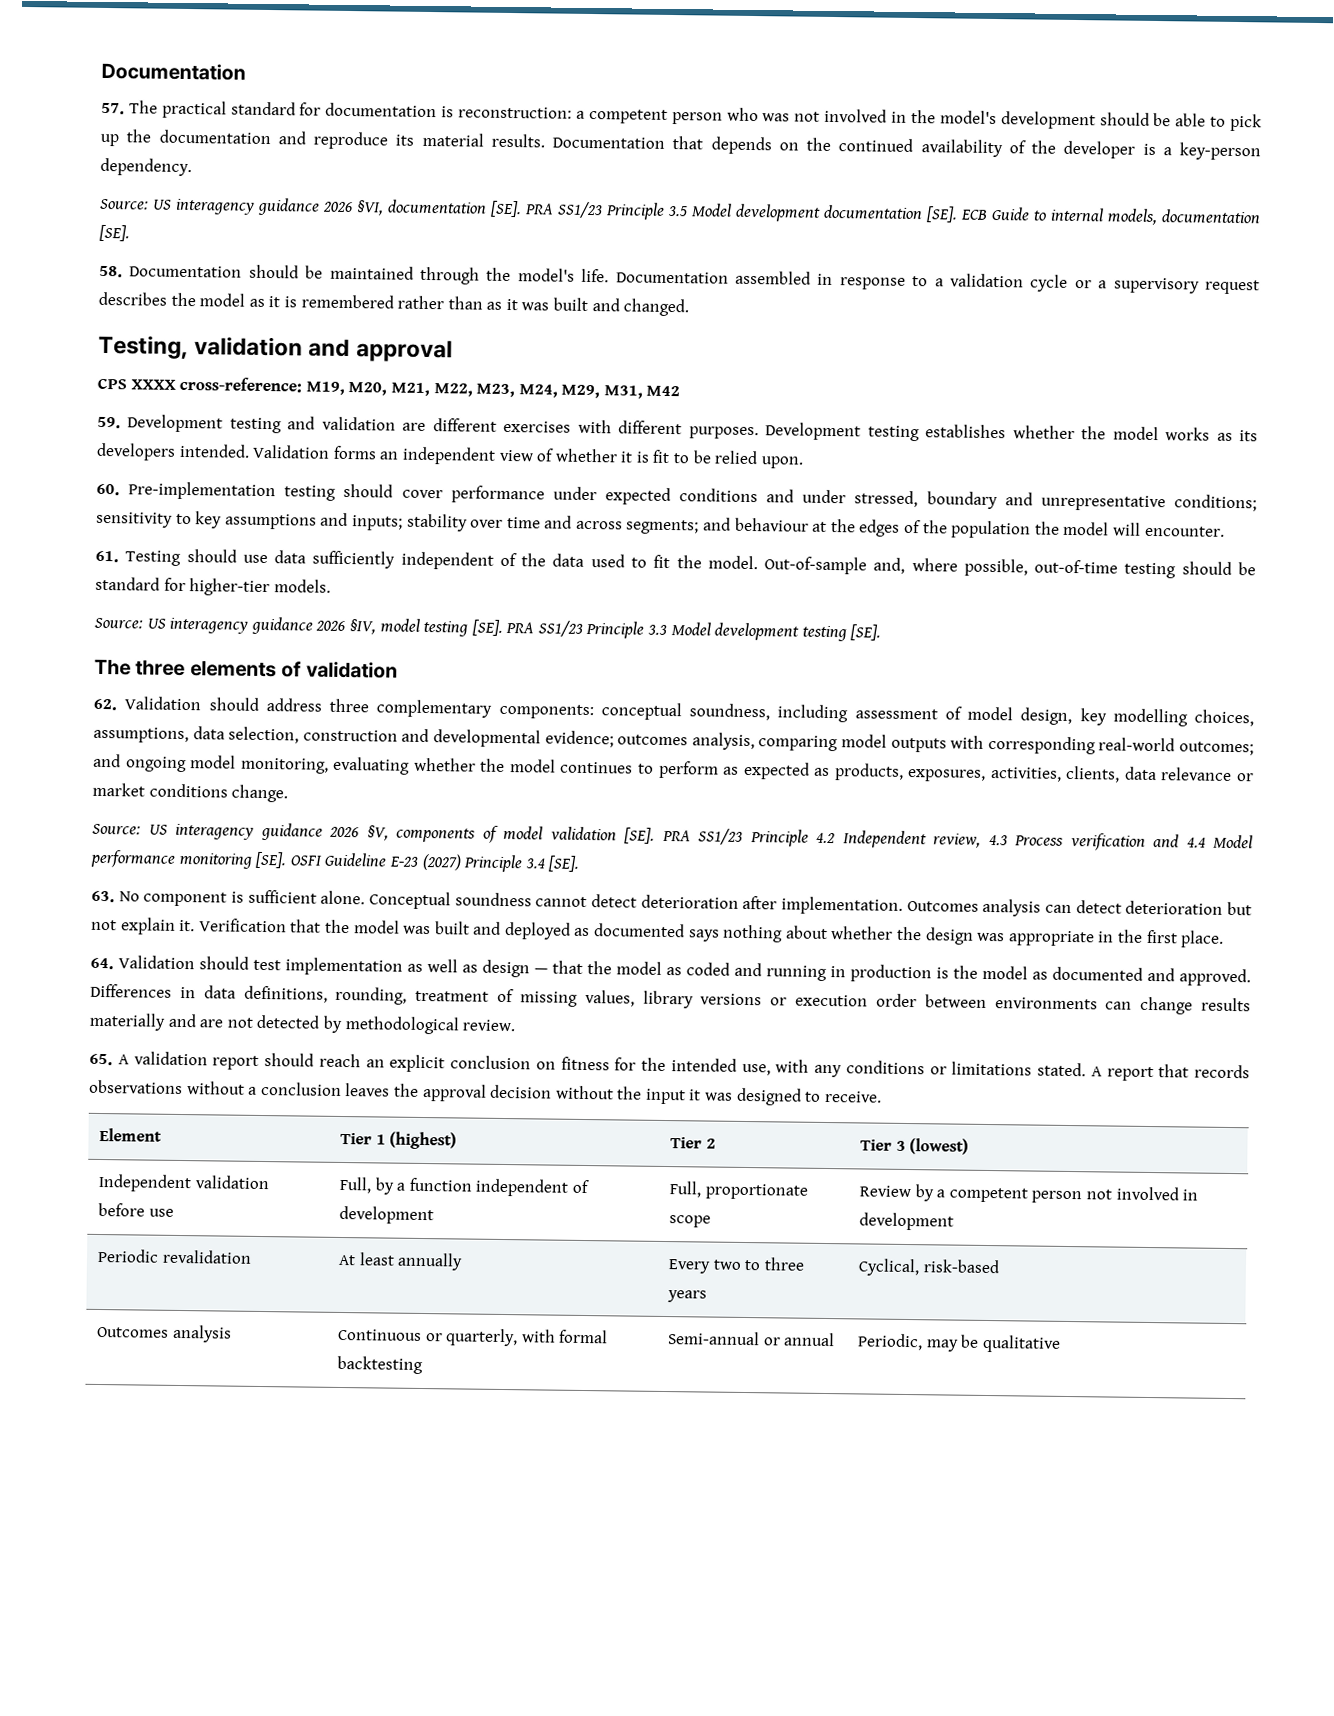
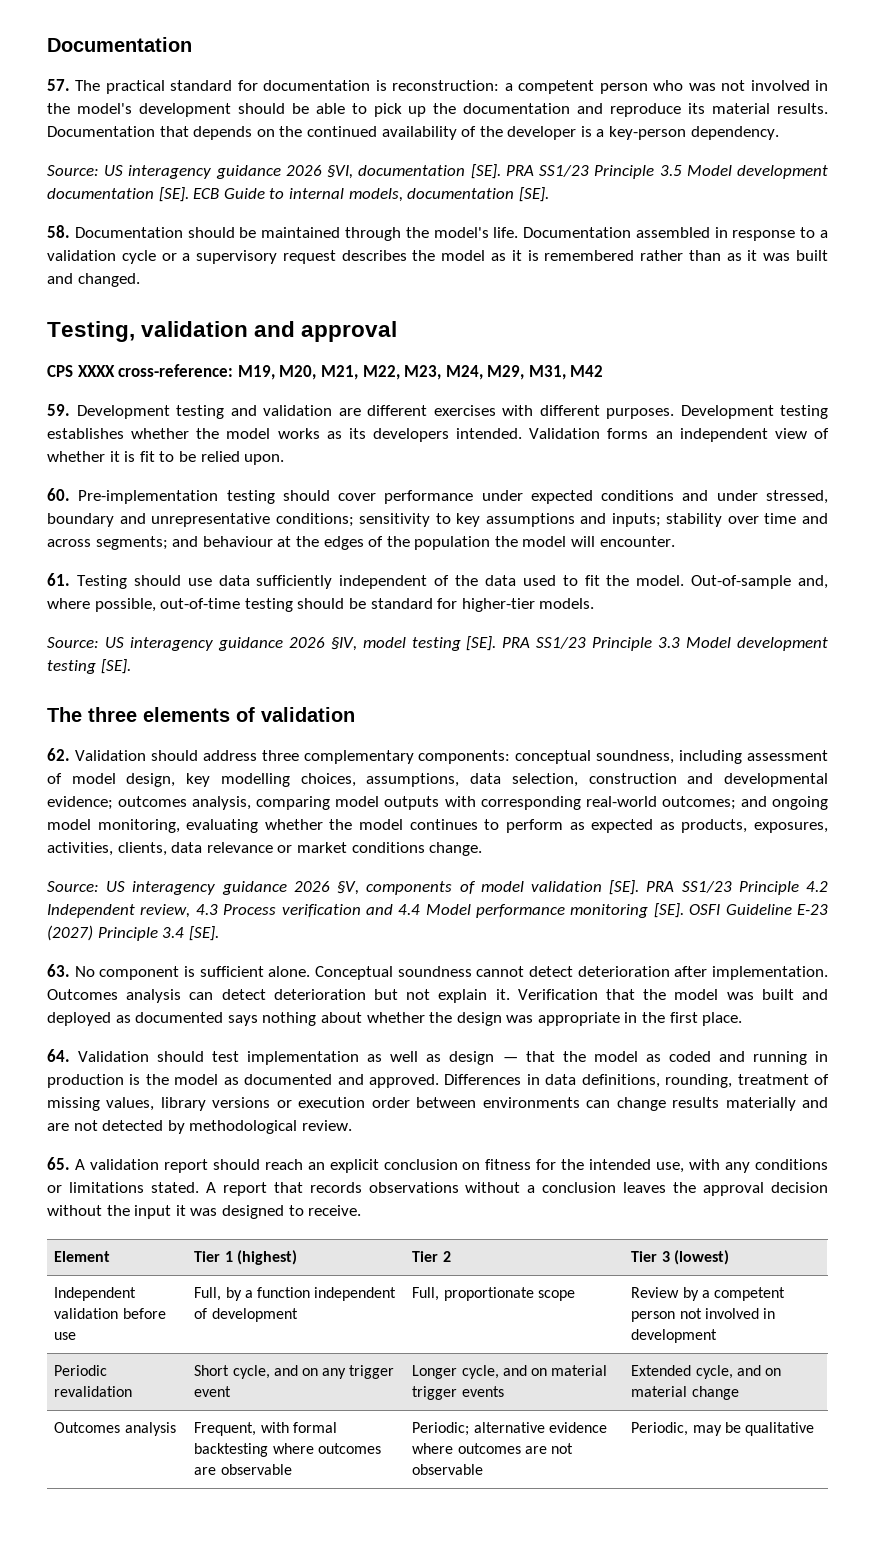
- Periodic revalidation | At least annually | Every two to three years | Cyclical, risk-based
+ Periodic revalidation | Short cycle, and on any trigger event | Longer cycle, and on material trigger events | Extended cycle, and on material change
- Outcomes analysis | Continuous or quarterly, with formal backtesting | Semi-annual or annual | Periodic, may be qualitative
+ Outcomes analysis | Frequent, with formal backtesting where outcomes are observable | Periodic; alternative evidence where outcomes are not observable | Periodic, may be qualitative

